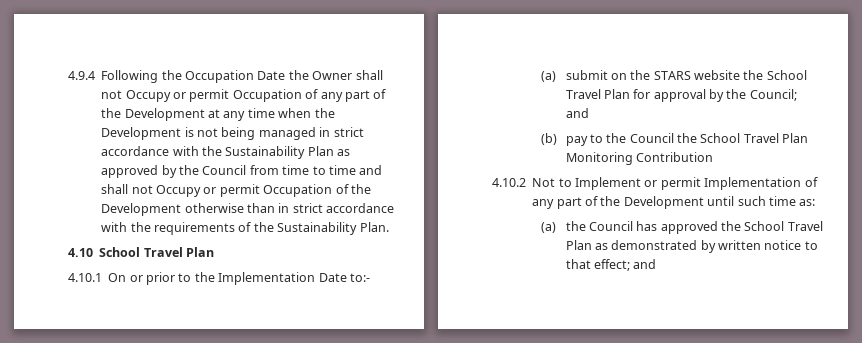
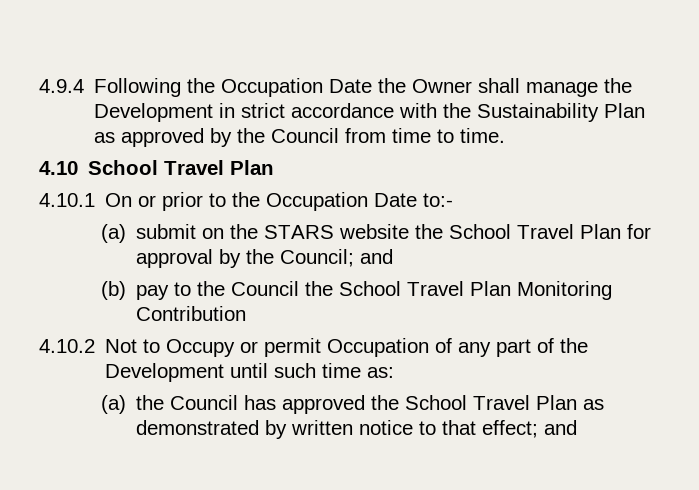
- 4.9.4 Following the Occupation Date the Owner shall not Occupy or permit Occupation of any part of the Development at any time when the Development is not being managed in strict accordance with the Sustainability Plan as approved by the Council from time to time and shall not Occupy or permit Occupation of the Development otherwise than in strict accordance with the requirements of the Sustainability Plan.
+ 4.9.4 Following the Occupation Date the Owner shall manage the Development in strict accordance with the Sustainability Plan as approved by the Council from time to time.
- 4.10.1 On or prior to the Implementation Date to:-
+ 4.10.1 On or prior to the Occupation Date to:-
- 4.10.2 Not to Implement or permit Implementation of any part of the Development until such time as:
+ 4.10.2 Not to Occupy or permit Occupation of any part of the Development until such time as:

